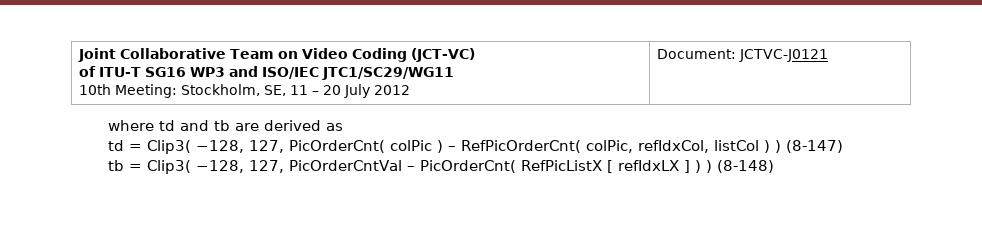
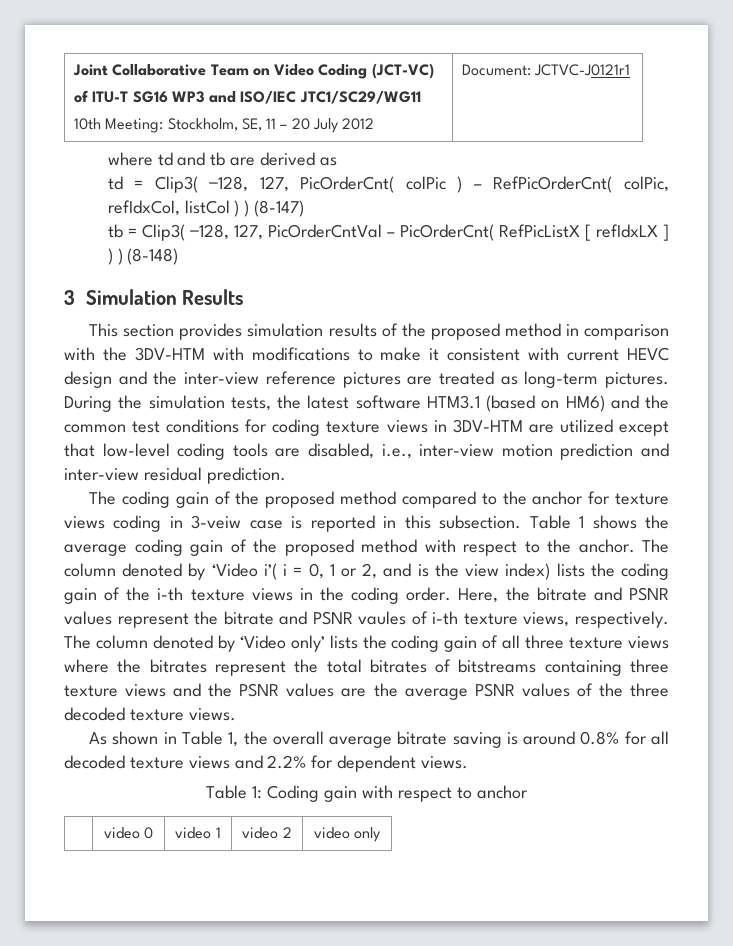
  Joint Collaborative Team on Video Coding (JCT-VC)
  of ITU-T SG16 WP3 and ISO/IEC JTC1/SC29/WG11
- 10th Meeting: Stockholm, SE, 11 – 20 July 2012 | Document: JCTVC-J0121
+ 10th Meeting: Stockholm, SE, 11 – 20 July 2012 | Document: JCTVC-J0121r1
+ 3 Simulation Results
+ This section provides simulation results of the proposed method in comparison with the 3DV-HTM with modifications to make it consistent with current HEVC design and the inter-view reference pictures are treated as long-term pictures. During the simulation tests, the latest software HTM3.1 (based on HM6) and the common test conditions for coding texture views in 3DV-HTM are utilized except that low-level coding tools are disabled, i.e., inter-view motion prediction and inter-view residual prediction.
+ The coding gain of the proposed method compared to the anchor for texture views coding in 3-veiw case is reported in this subsection. Table 1 shows the average coding gain of the proposed method with respect to the anchor. The column denoted by ‘Video i’( i = 0, 1 or 2, and is the view index) lists the coding gain of the i-th texture views in the coding order. Here, the bitrate and PSNR values represent the bitrate and PSNR vaules of i-th texture views, respectively. The column denoted by ‘Video only’ lists the coding gain of all three texture views where the bitrates represent the total bitrates of bitstreams containing three texture views and the PSNR values are the average PSNR values of the three decoded texture views.
+ As shown in Table 1, the overall average bitrate saving is around 0.8% for all decoded texture views and 2.2% for dependent views.
+ Table 1: Coding gain with respect to anchor
+ | video 0 | video 1 | video 2 | video only

